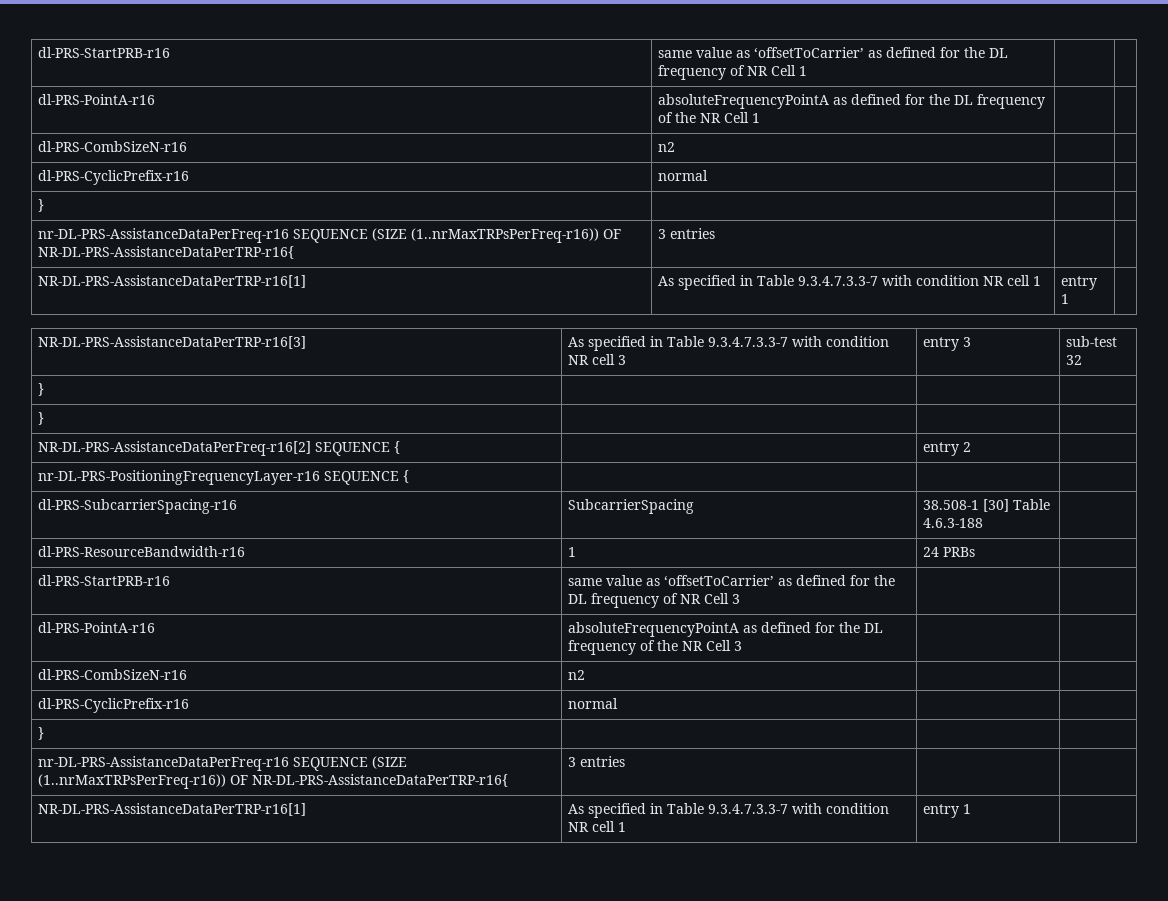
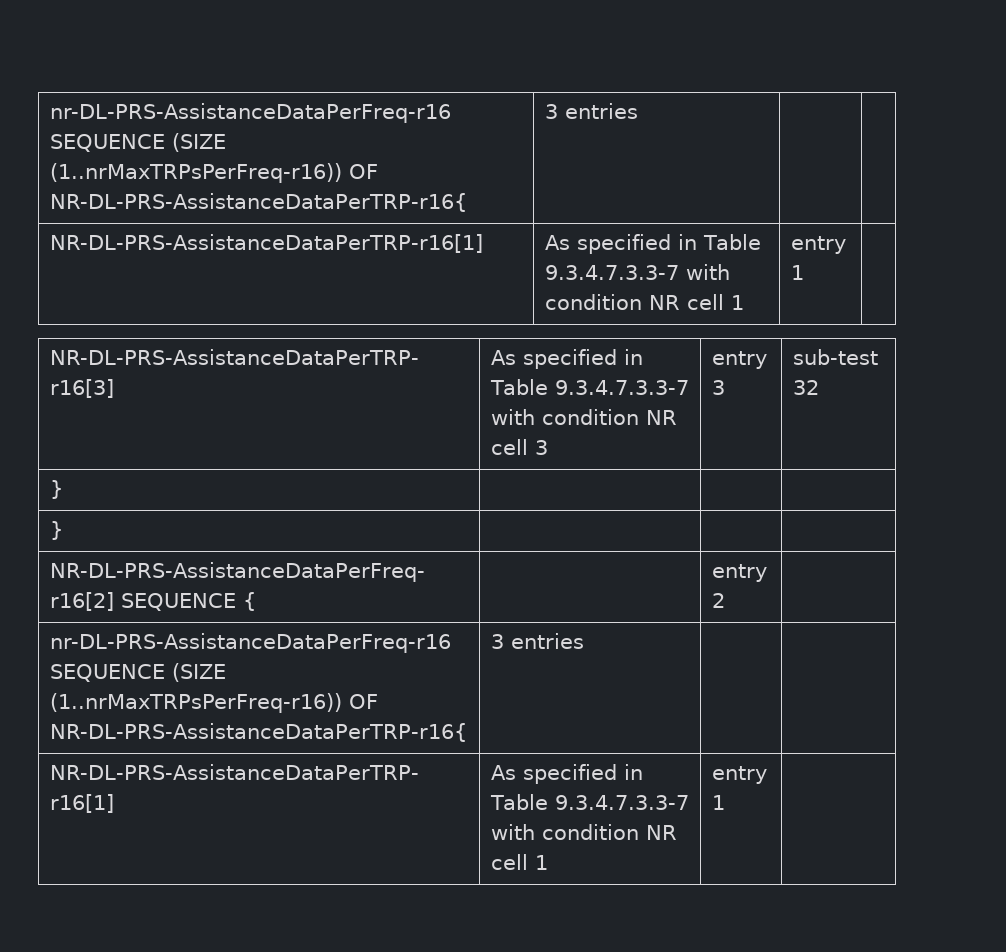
- dl-PRS-StartPRB-r16 | same value as ‘offsetToCarrier’ as defined for the DL frequency of NR Cell 1 | |
- dl-PRS-PointA-r16 | absoluteFrequencyPointA as defined for the DL frequency of the NR Cell 1 | |
- dl-PRS-CombSizeN-r16 | n2 | |
- dl-PRS-CyclicPrefix-r16 | normal | |
- } | | |
- nr-DL-PRS-PositioningFrequencyLayer-r16 SEQUENCE { | | |
- dl-PRS-SubcarrierSpacing-r16 | SubcarrierSpacing | 38.508-1 [30] Table 4.6.3-188 |
- dl-PRS-ResourceBandwidth-r16 | 1 | 24 PRBs |
- dl-PRS-StartPRB-r16 | same value as ‘offsetToCarrier’ as defined for the DL frequency of NR Cell 3 | |
- dl-PRS-PointA-r16 | absoluteFrequencyPointA as defined for the DL frequency of the NR Cell 3 | |
- dl-PRS-CombSizeN-r16 | n2 | |
- dl-PRS-CyclicPrefix-r16 | normal | |
- } | | |

